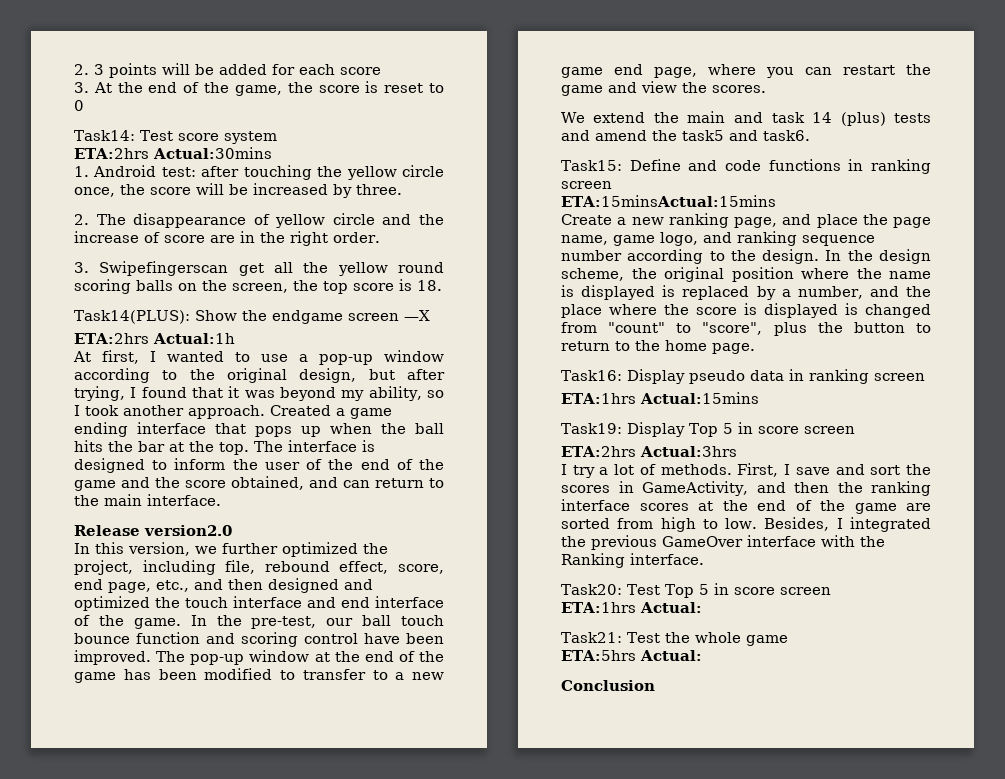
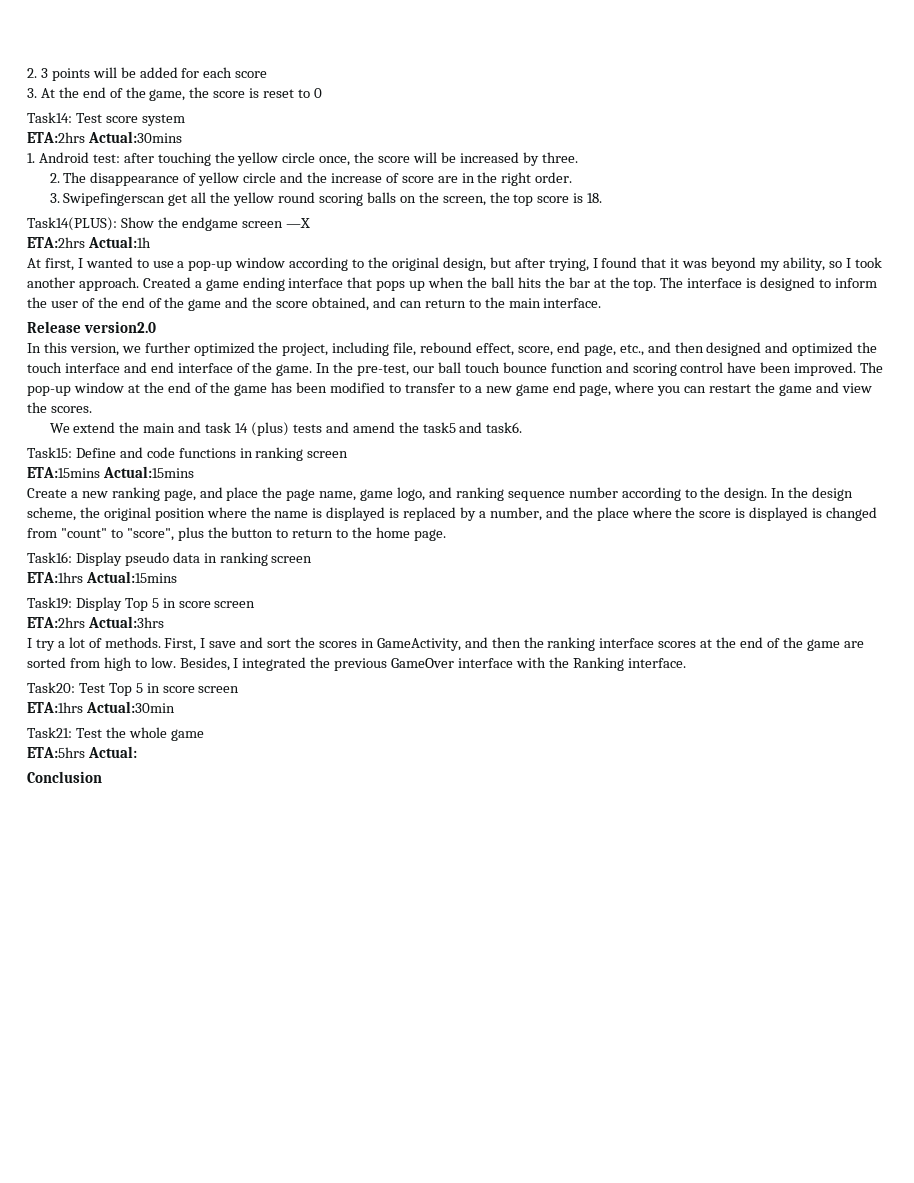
- ETA:15minsActual:15mins
+ ETA:15mins Actual:15mins
- ETA:1hrs Actual:
+ ETA:1hrs Actual:30min

